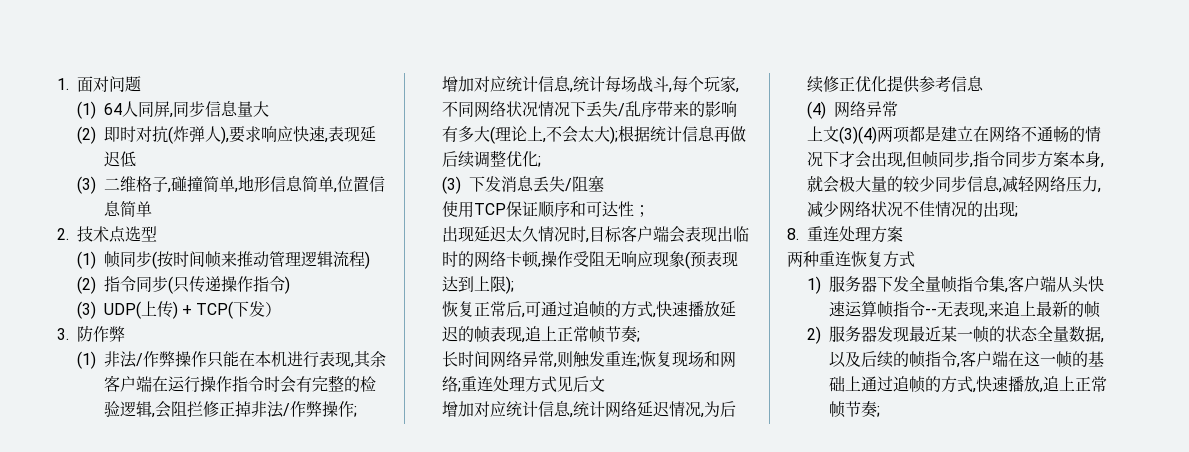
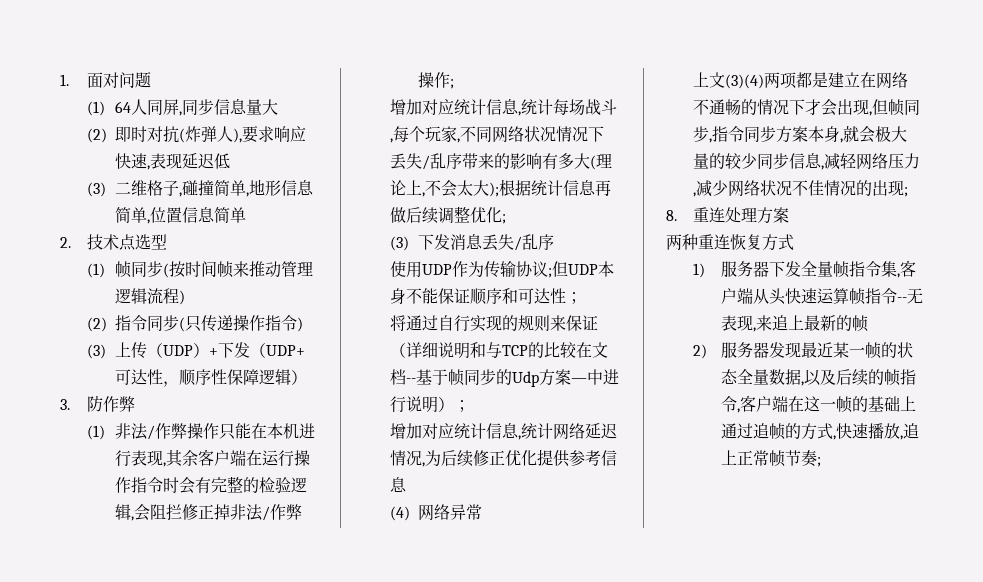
- (3) UDP(上传) + TCP(下发）
+ (3)上传（UDP）+下发（UDP+可达性，顺序性保障逻辑）
- (3)下发消息丢失/阻塞
+ (3)下发消息丢失/乱序
- 使用TCP保证顺序和可达性；
+ 使用UDP作为传输协议;但UDP本身不能保证顺序和可达性；
- 出现延迟太久情况时,目标客户端会表现出临时的网络卡顿,操作受阻无响应现象(预表现达到上限);
- 恢复正常后,可通过追帧的方式,快速播放延迟的帧表现,追上正常帧节奏;
- 长时间网络异常,则触发重连;恢复现场和网络;重连处理方式见后文
+ 将通过自行实现的规则来保证（详细说明和与TCP的比较在文档--基于帧同步的Udp方案—中进行说明）；

